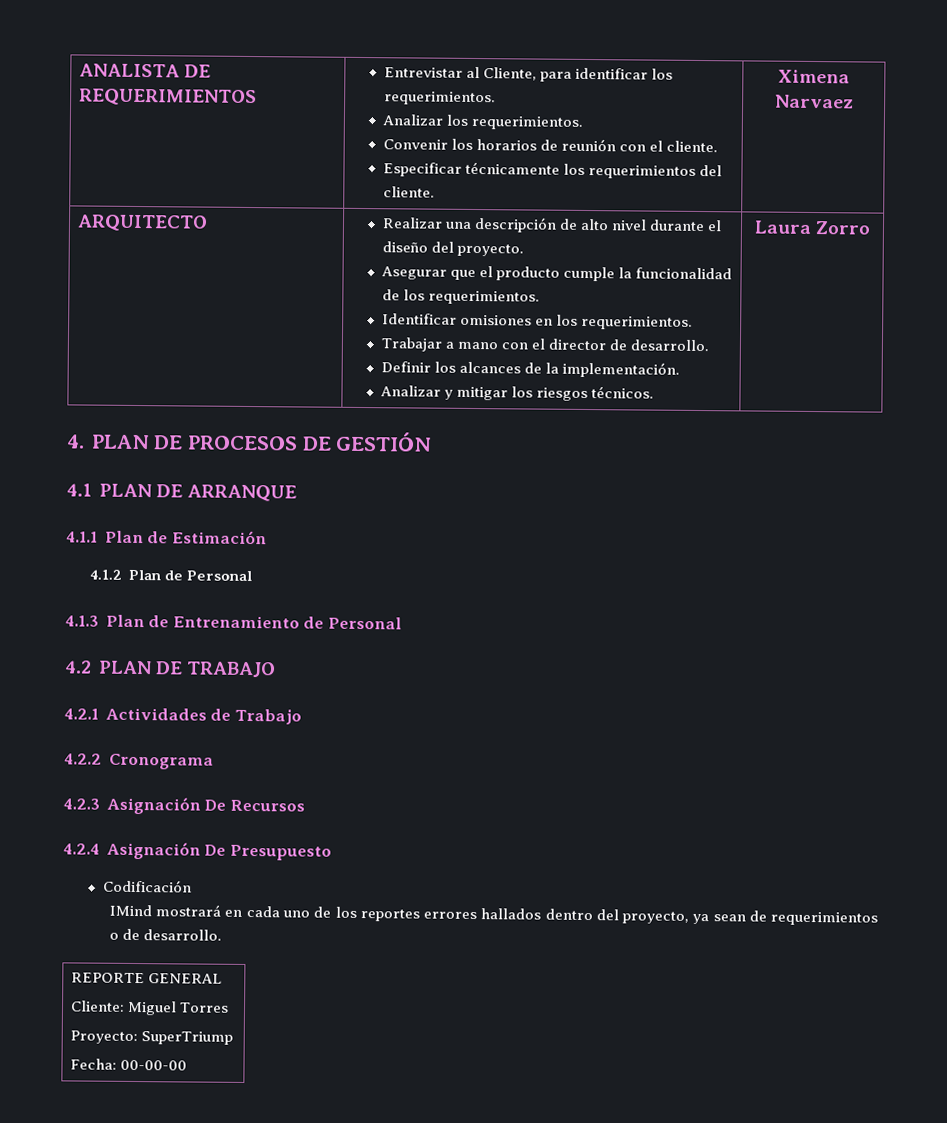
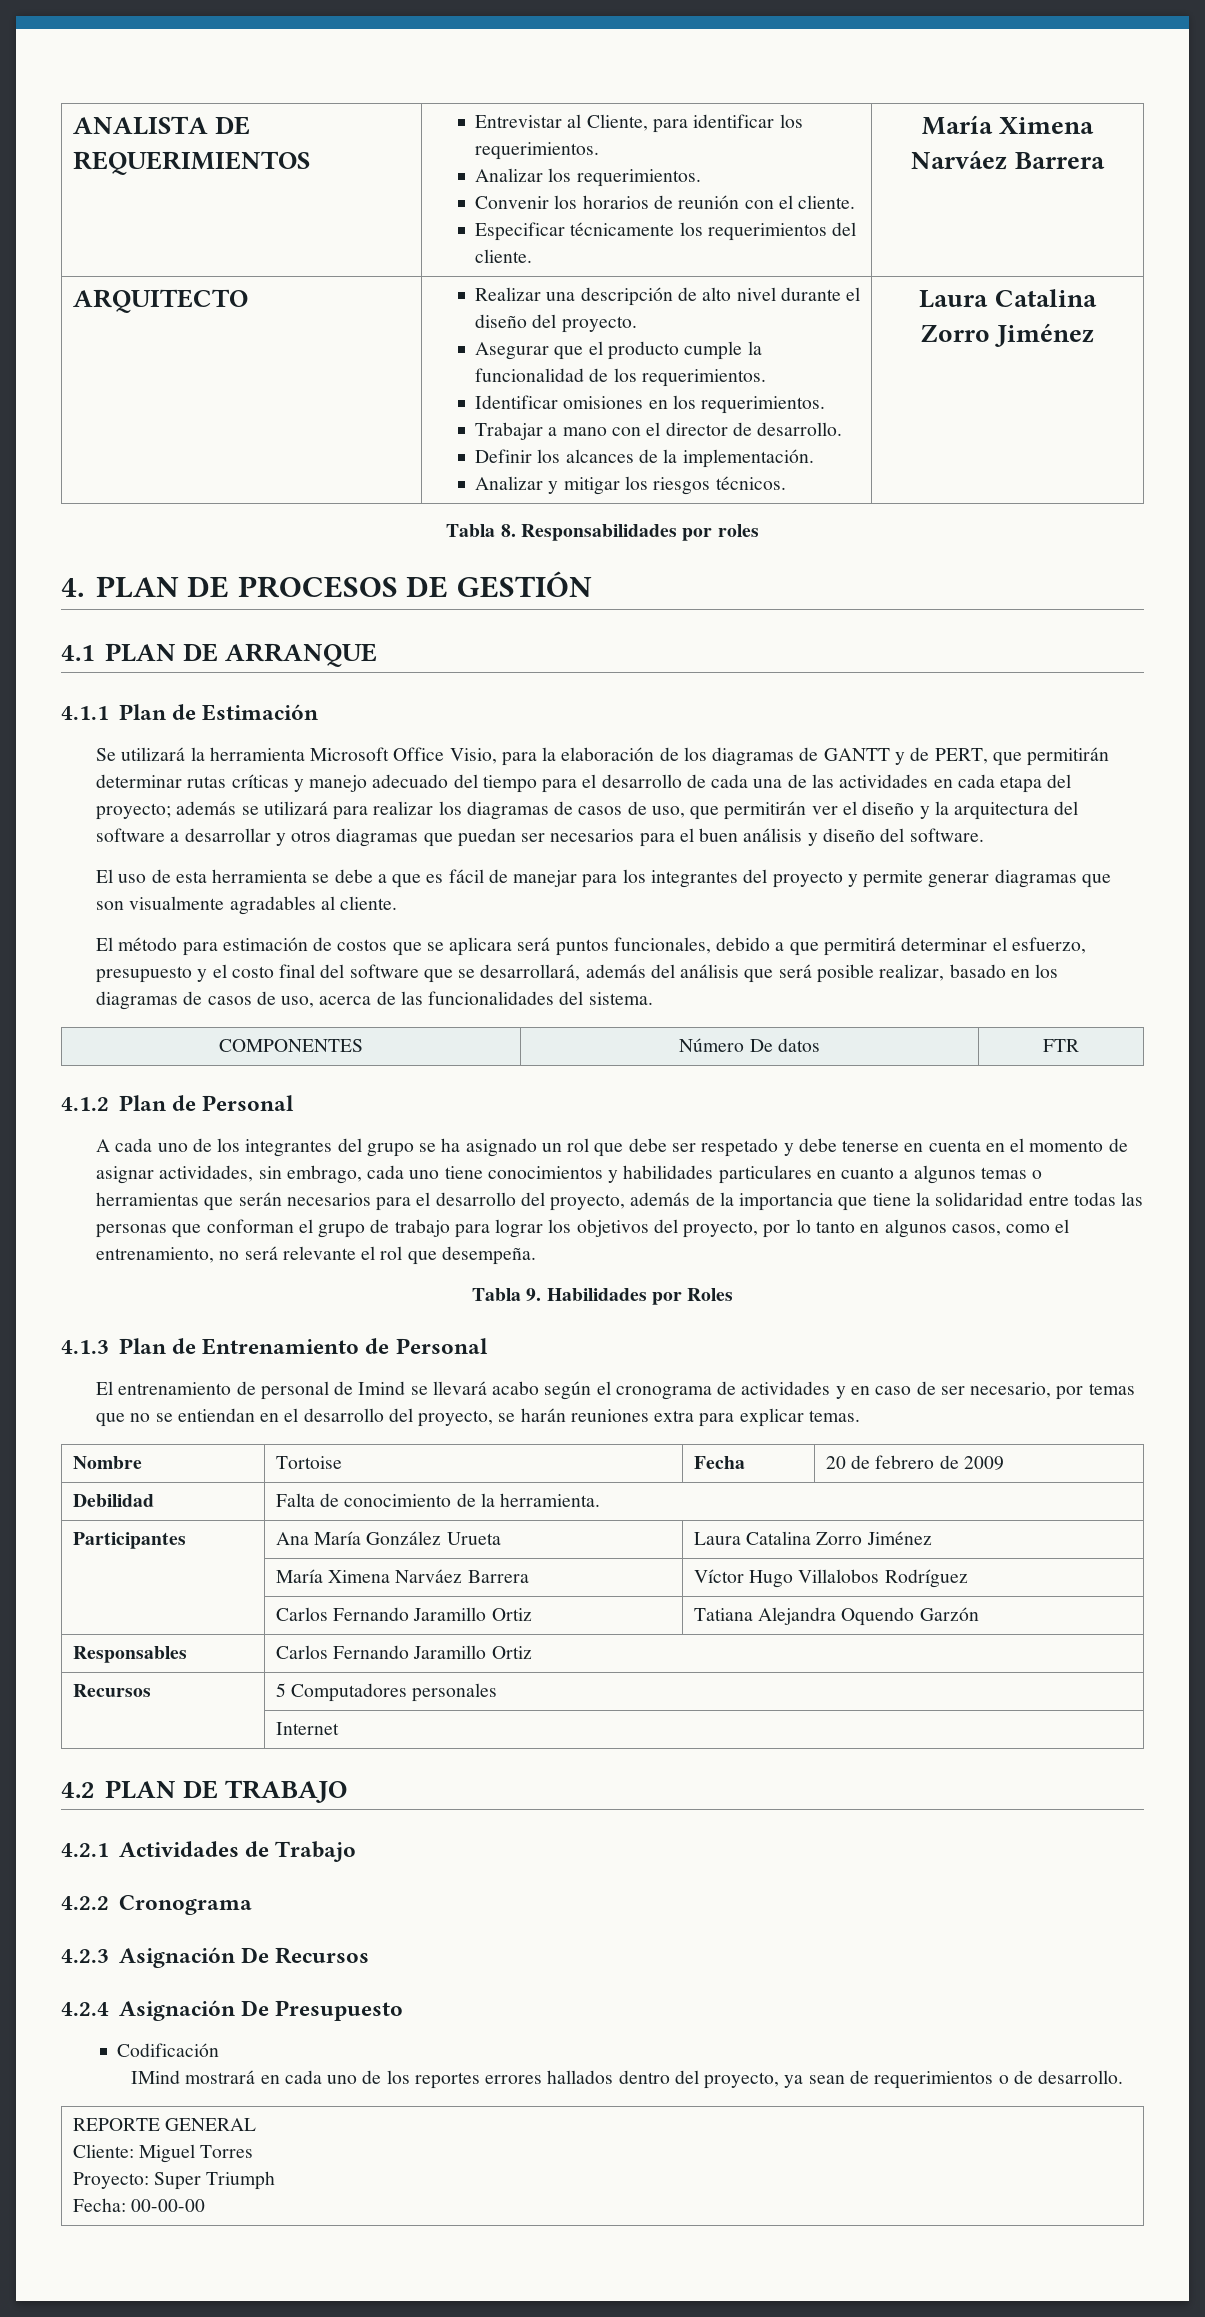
  ANALISTA DE REQUERIMIENTOS | Entrevistar al Cliente, para identificar los requerimientos.
  Analizar los requerimientos.
  Convenir los horarios de reunión con el cliente.
- Especificar técnicamente los requerimientos del cliente. | Ximena Narvaez
+ Especificar técnicamente los requerimientos del cliente. | María Ximena Narváez Barrera
- Analizar y mitigar los riesgos técnicos. | Laura Zorro
+ Analizar y mitigar los riesgos técnicos. | Laura Catalina Zorro Jiménez
+ Tabla 8. Responsabilidades por roles
+ Se utilizará la herramienta Microsoft Office Visio, para la elaboración de los diagramas de GANTT y de PERT, que permitirán determinar rutas críticas y manejo adecuado del tiempo para el desarrollo de cada una de las actividades en cada etapa del proyecto; además se utilizará para realizar los diagramas de casos de uso, que permitirán ver el diseño y la arquitectura del software a desarrollar y otros diagramas que puedan ser necesarios para el buen análisis y diseño del software.
+ El uso de esta herramienta se debe a que es fácil de manejar para los integrantes del proyecto y permite generar diagramas que son visualmente agradables al cliente.
+ El método para estimación de costos que se aplicara será puntos funcionales, debido a que permitirá determinar el esfuerzo, presupuesto y el costo final del software que se desarrollará, además del análisis que será posible realizar, basado en los diagramas de casos de uso, acerca de las funcionalidades del sistema.
+ COMPONENTES | Número De datos | FTR
  4.1.2 Plan de Personal
+ A cada uno de los integrantes del grupo se ha asignado un rol que debe ser respetado y debe tenerse en cuenta en el momento de asignar actividades, sin embrago, cada uno tiene conocimientos y habilidades particulares en cuanto a algunos temas o herramientas que serán necesarios para el desarrollo del proyecto, además de la importancia que tiene la solidaridad entre todas las personas que conforman el grupo de trabajo para lograr los objetivos del proyecto, por lo tanto en algunos casos, como el entrenamiento, no será relevante el rol que desempeña.
+ Tabla 9. Habilidades por Roles
+ El entrenamiento de personal de Imind se llevará acabo según el cronograma de actividades y en caso de ser necesario, por temas que no se entiendan en el desarrollo del proyecto, se harán reuniones extra para explicar temas.
+ Nombre | Tortoise | Fecha | 20 de febrero de 2009
+ Debilidad | Falta de conocimiento de la herramienta.
+ Participantes | Ana María González Urueta | Laura Catalina Zorro Jiménez
+ | María Ximena Narváez Barrera | Víctor Hugo Villalobos Rodríguez
+ | Carlos Fernando Jaramillo Ortiz | Tatiana Alejandra Oquendo Garzón
+ Responsables | Carlos Fernando Jaramillo Ortiz
+ Recursos | 5 Computadores personales
+ | Internet
  REPORTE GENERAL
  Cliente: Miguel Torres
- Proyecto: SuperTriump
+ Proyecto: Super Triumph

